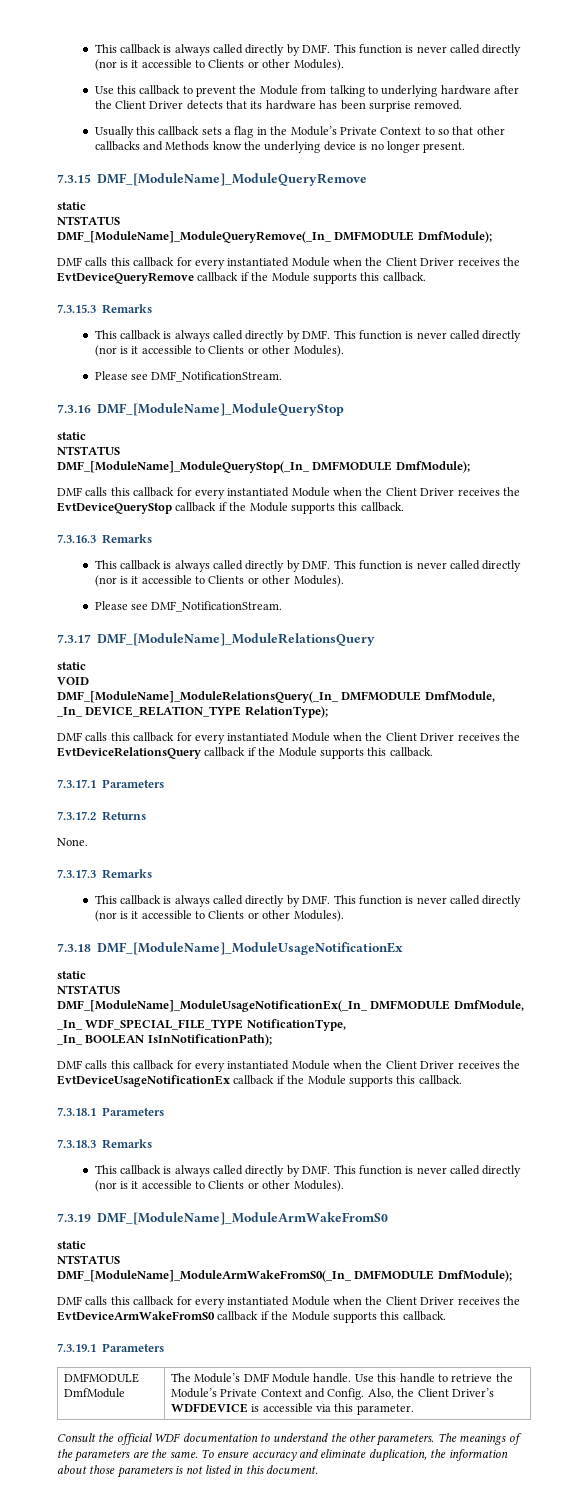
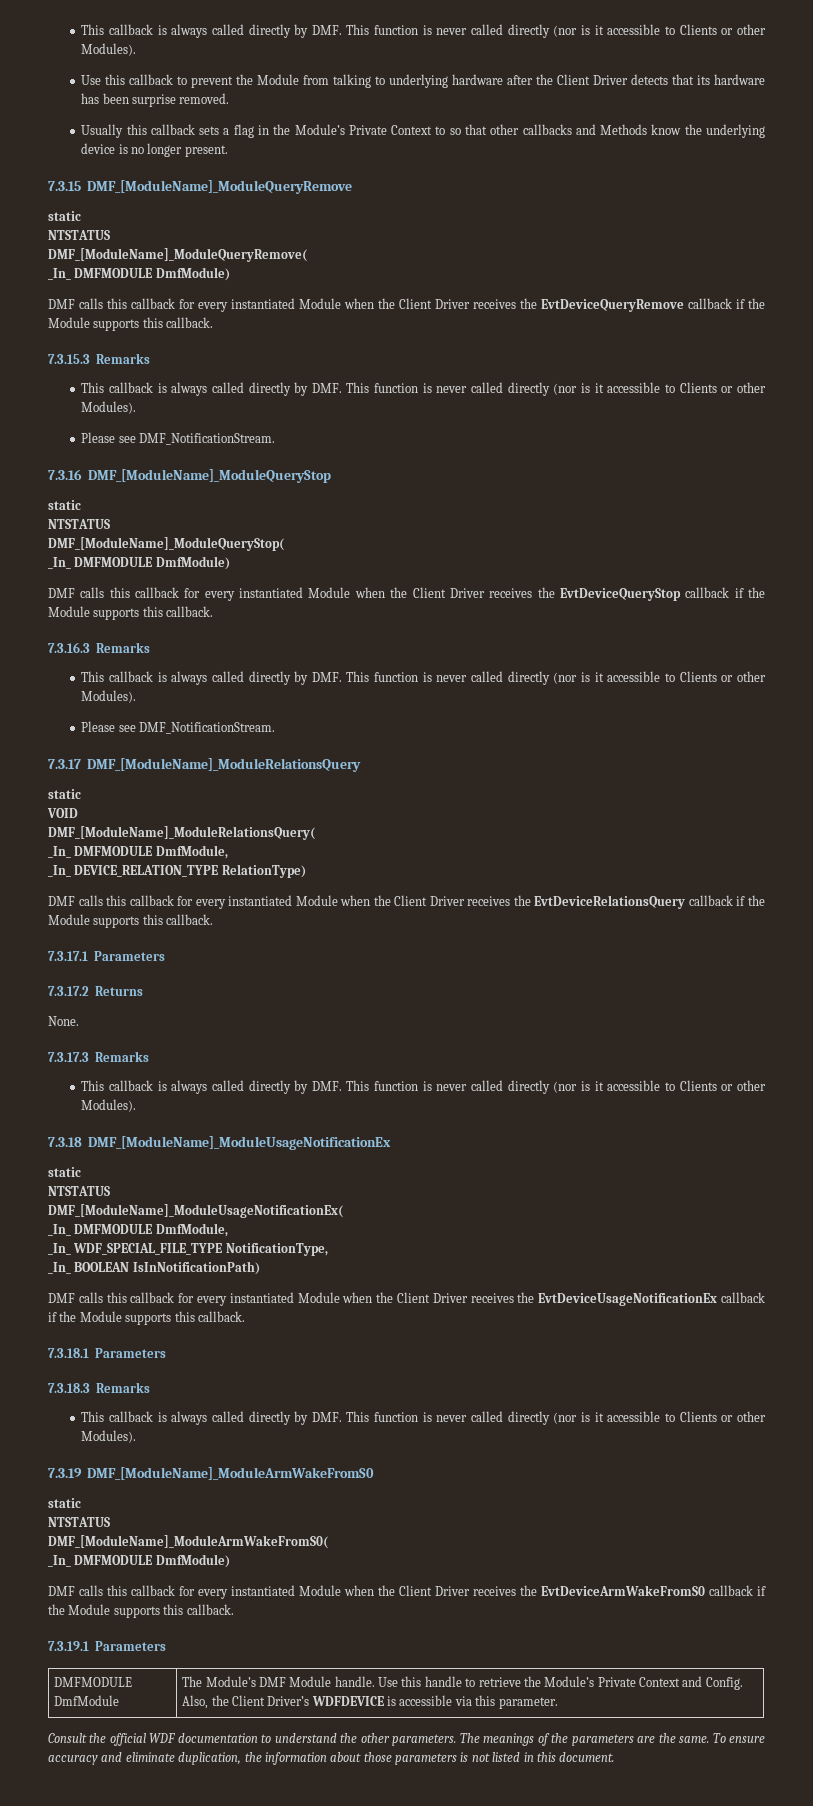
- DMF_[ModuleName]_ModuleQueryRemove(_In_ DMFMODULE DmfModule);
+ DMF_[ModuleName]_ModuleQueryRemove(
+ _In_ DMFMODULE DmfModule)
- DMF_[ModuleName]_ModuleQueryStop(_In_ DMFMODULE DmfModule);
+ DMF_[ModuleName]_ModuleQueryStop(
+ _In_ DMFMODULE DmfModule)
- DMF_[ModuleName]_ModuleRelationsQuery(_In_ DMFMODULE DmfModule,
+ DMF_[ModuleName]_ModuleRelationsQuery(
+ _In_ DMFMODULE DmfModule,
- _In_ DEVICE_RELATION_TYPE RelationType);
+ _In_ DEVICE_RELATION_TYPE RelationType)
- DMF_[ModuleName]_ModuleUsageNotificationEx(_In_ DMFMODULE DmfModule,
+ DMF_[ModuleName]_ModuleUsageNotificationEx(
+ _In_ DMFMODULE DmfModule,
- _In_ BOOLEAN IsInNotificationPath);
+ _In_ BOOLEAN IsInNotificationPath)
- DMF_[ModuleName]_ModuleArmWakeFromS0(_In_ DMFMODULE DmfModule);
+ DMF_[ModuleName]_ModuleArmWakeFromS0(
+ _In_ DMFMODULE DmfModule)

